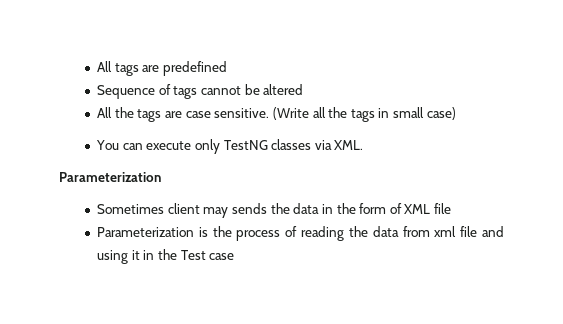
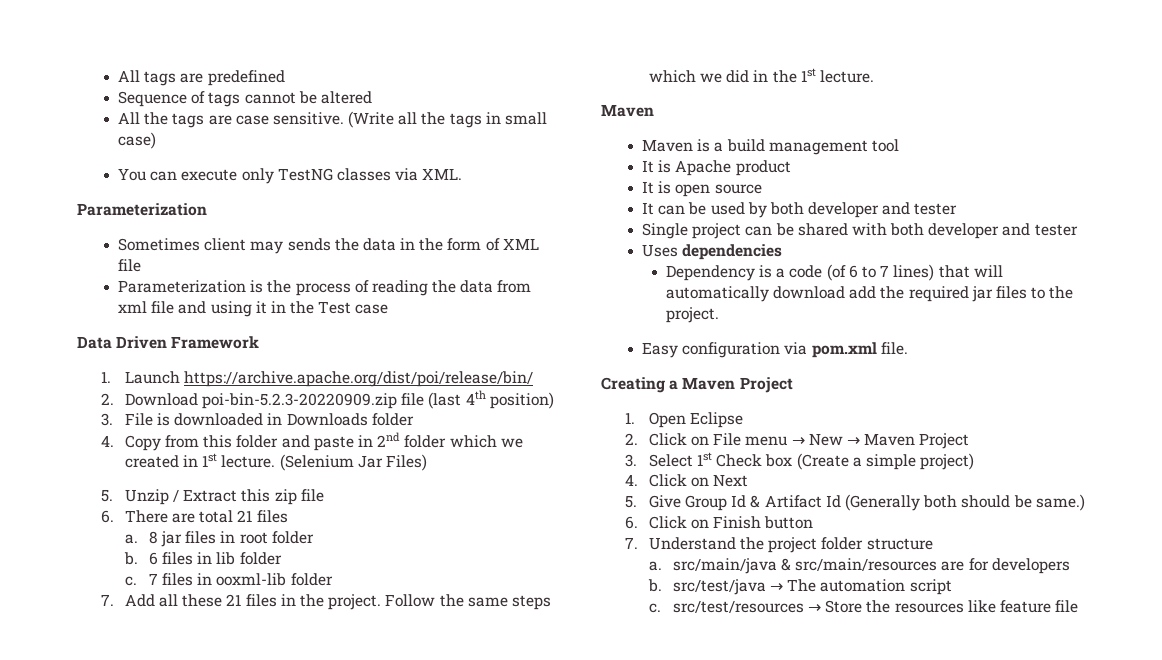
+ Data Driven Framework
+ 1. Launch https://archive.apache.org/dist/poi/release/bin/
+ 2. Download poi-bin-5.2.3-20220909.zip file (last 4th position)
+ 3. File is downloaded in Downloads folder
+ 4. Copy from this folder and paste in 2nd folder which we created in 1st lecture. (Selenium Jar Files)
+ 5. Unzip / Extract this zip file
+ 6. There are total 21 files
+ a. 8 jar files in root folder
+ b. 6 files in lib folder
+ c. 7 files in ooxml-lib folder
+ 7. Add all these 21 files in the project. Follow the same steps which we did in the 1st lecture.
+ Maven
+ Maven is a build management tool
+ It is Apache product
+ It is open source
+ It can be used by both developer and tester
+ Single project can be shared with both developer and tester
+ Uses dependencies
+ Dependency is a code (of 6 to 7 lines) that will automatically download add the required jar files to the project.
+ Easy configuration via pom.xml file.
+ Creating a Maven Project
+ 1. Open Eclipse
+ 2. Click on File menu → New → Maven Project
+ 3. Select 1st Check box (Create a simple project)
+ 4. Click on Next
+ 5. Give Group Id & Artifact Id (Generally both should be same.)
+ 6. Click on Finish button
+ 7. Understand the project folder structure
+ a. src/main/java & src/main/resources are for developers
+ b. src/test/java → The automation script
+ c. src/test/resources → Store the resources like feature file

